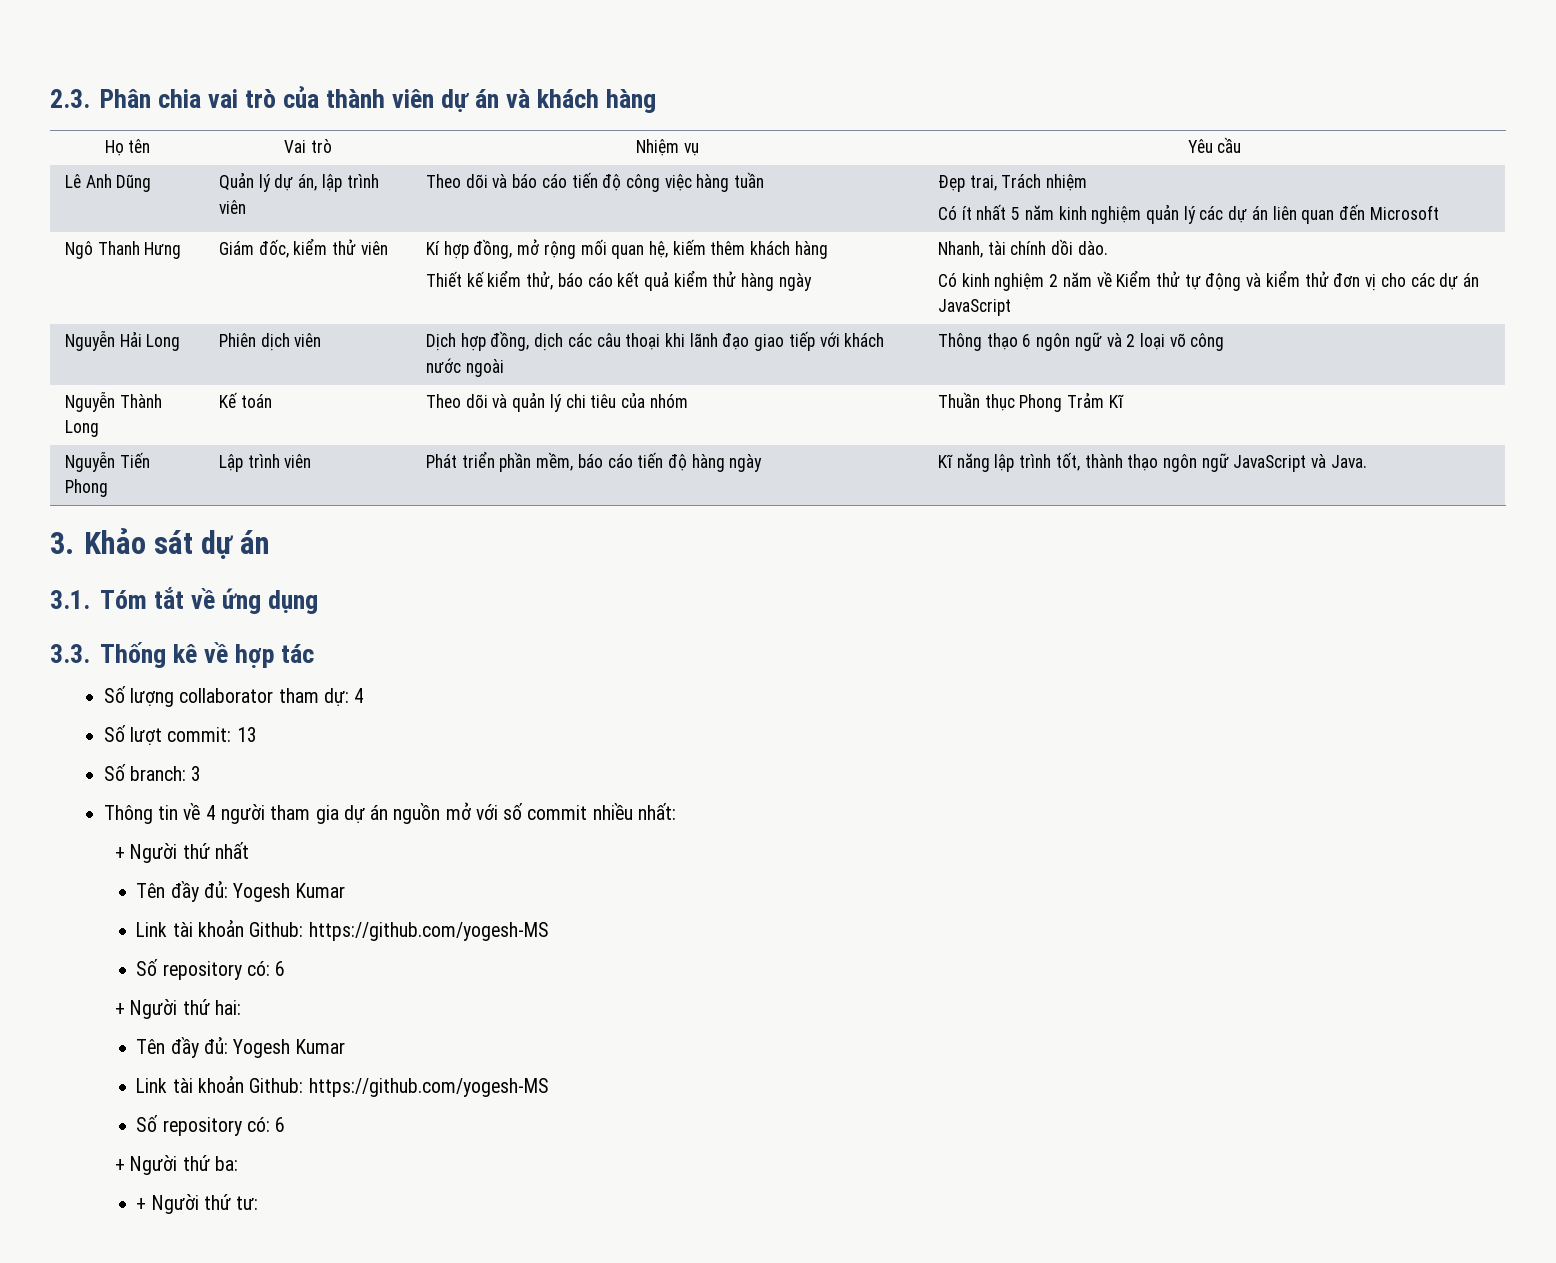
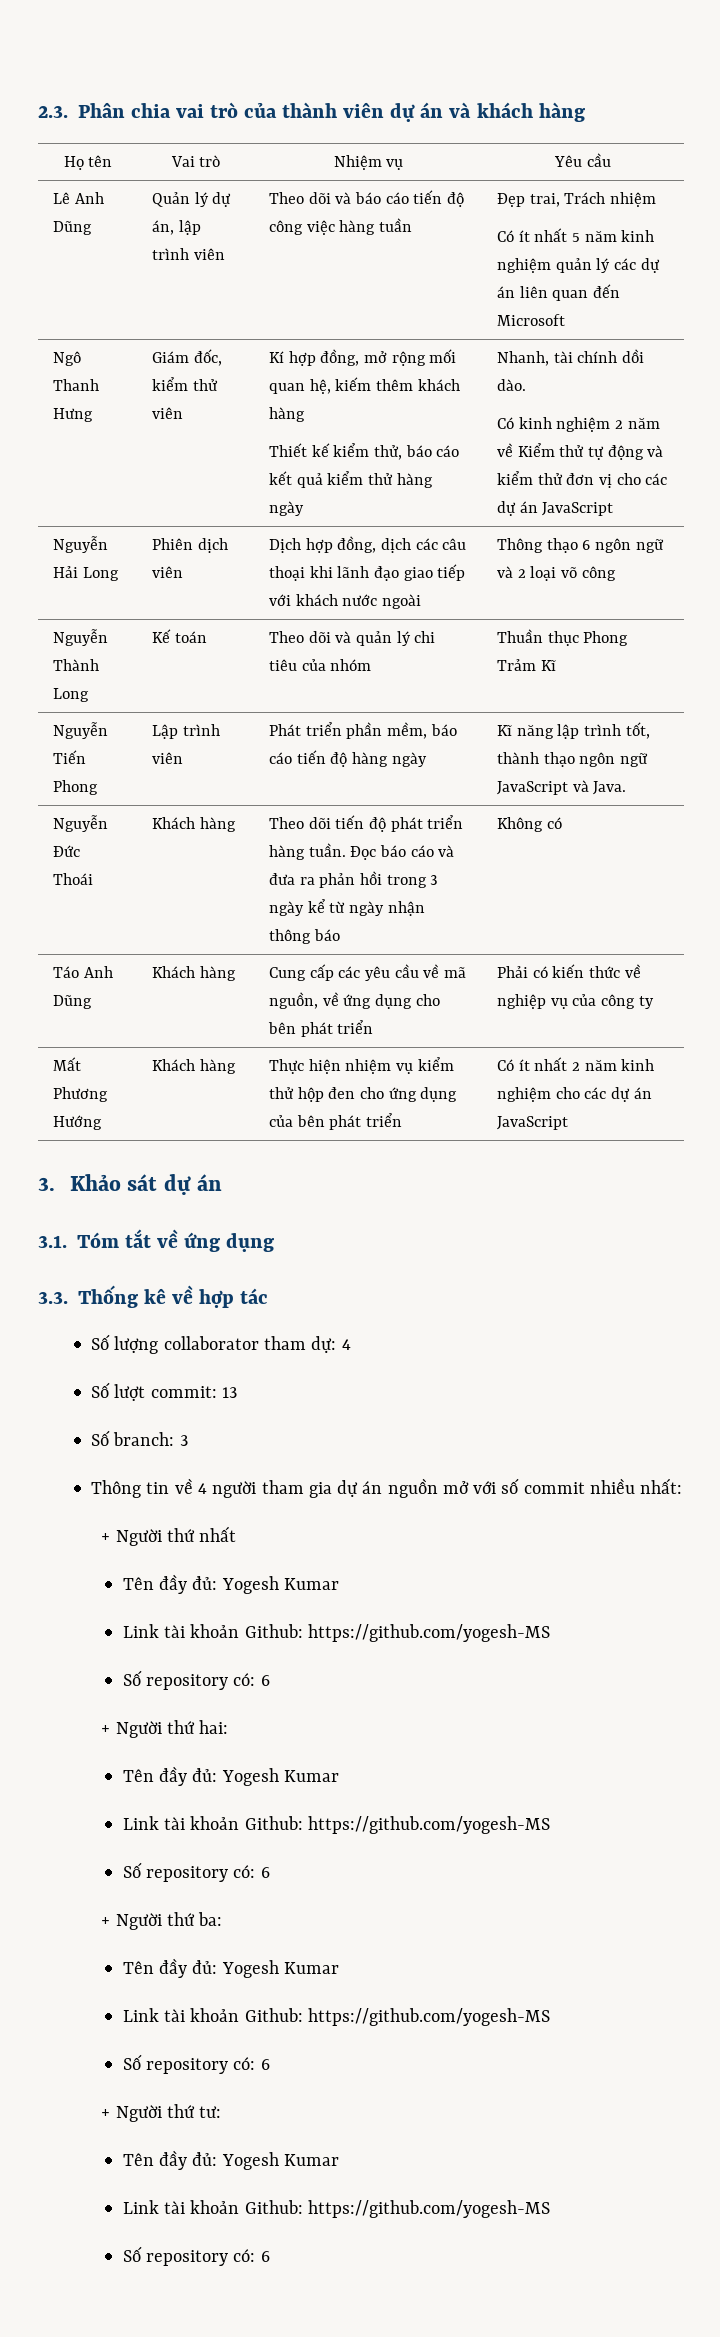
+ Nguyễn Đức Thoái | Khách hàng | Theo dõi tiến độ phát triển hàng tuần. Đọc báo cáo và đưa ra phản hồi trong 3 ngày kể từ ngày nhận thông báo | Không có
+ Táo Anh Dũng | Khách hàng | Cung cấp các yêu cầu về mã nguồn, về ứng dụng cho bên phát triển | Phải có kiến thức về nghiệp vụ của công ty
+ Mất Phương Hướng | Khách hàng | Thực hiện nhiệm vụ kiểm thử hộp đen cho ứng dụng của bên phát triển | Có ít nhất 2 năm kinh nghiệm cho các dự án JavaScript
  + Người thứ ba:
+ Tên đầy đủ: Yogesh Kumar
+ Link tài khoản Github: https://github.com/yogesh-MS
+ Số repository có: 6
  + Người thứ tư:
+ Tên đầy đủ: Yogesh Kumar
+ Link tài khoản Github: https://github.com/yogesh-MS
+ Số repository có: 6

